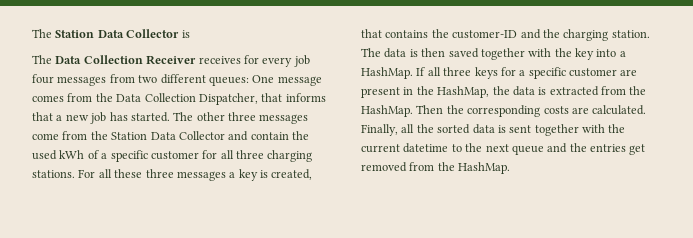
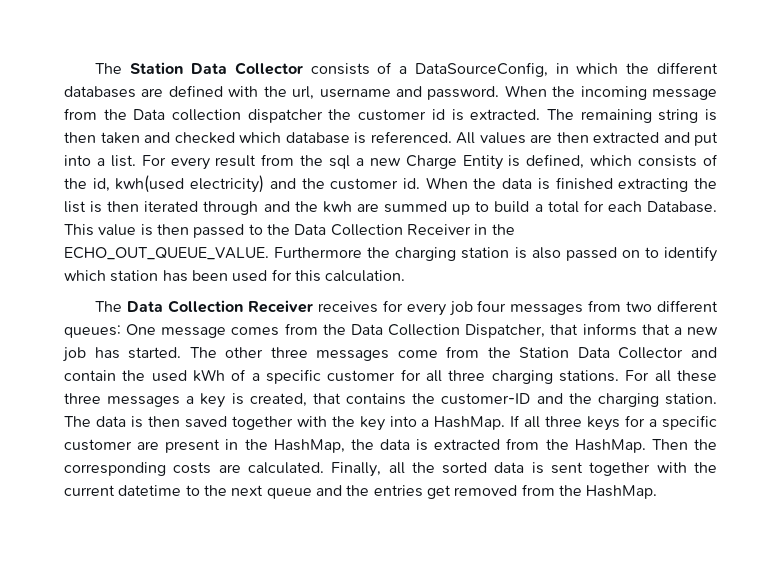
- The Station Data Collector is
+ The Station Data Collector consists of a DataSourceConfig, in which the different databases are defined with the url, username and password. When the incoming message from the Data collection dispatcher the customer id is extracted. The remaining string is then taken and checked which database is referenced. All values are then extracted and put into a list. For every result from the sql a new Charge Entity is defined, which consists of the id, kwh(used electricity) and the customer id. When the data is finished extracting the list is then iterated through and the kwh are summed up to build a total for each Database. This value is then passed to the Data Collection Receiver in the ECHO_OUT_QUEUE_VALUE. Furthermore the charging station is also passed on to identify which station has been used for this calculation.

